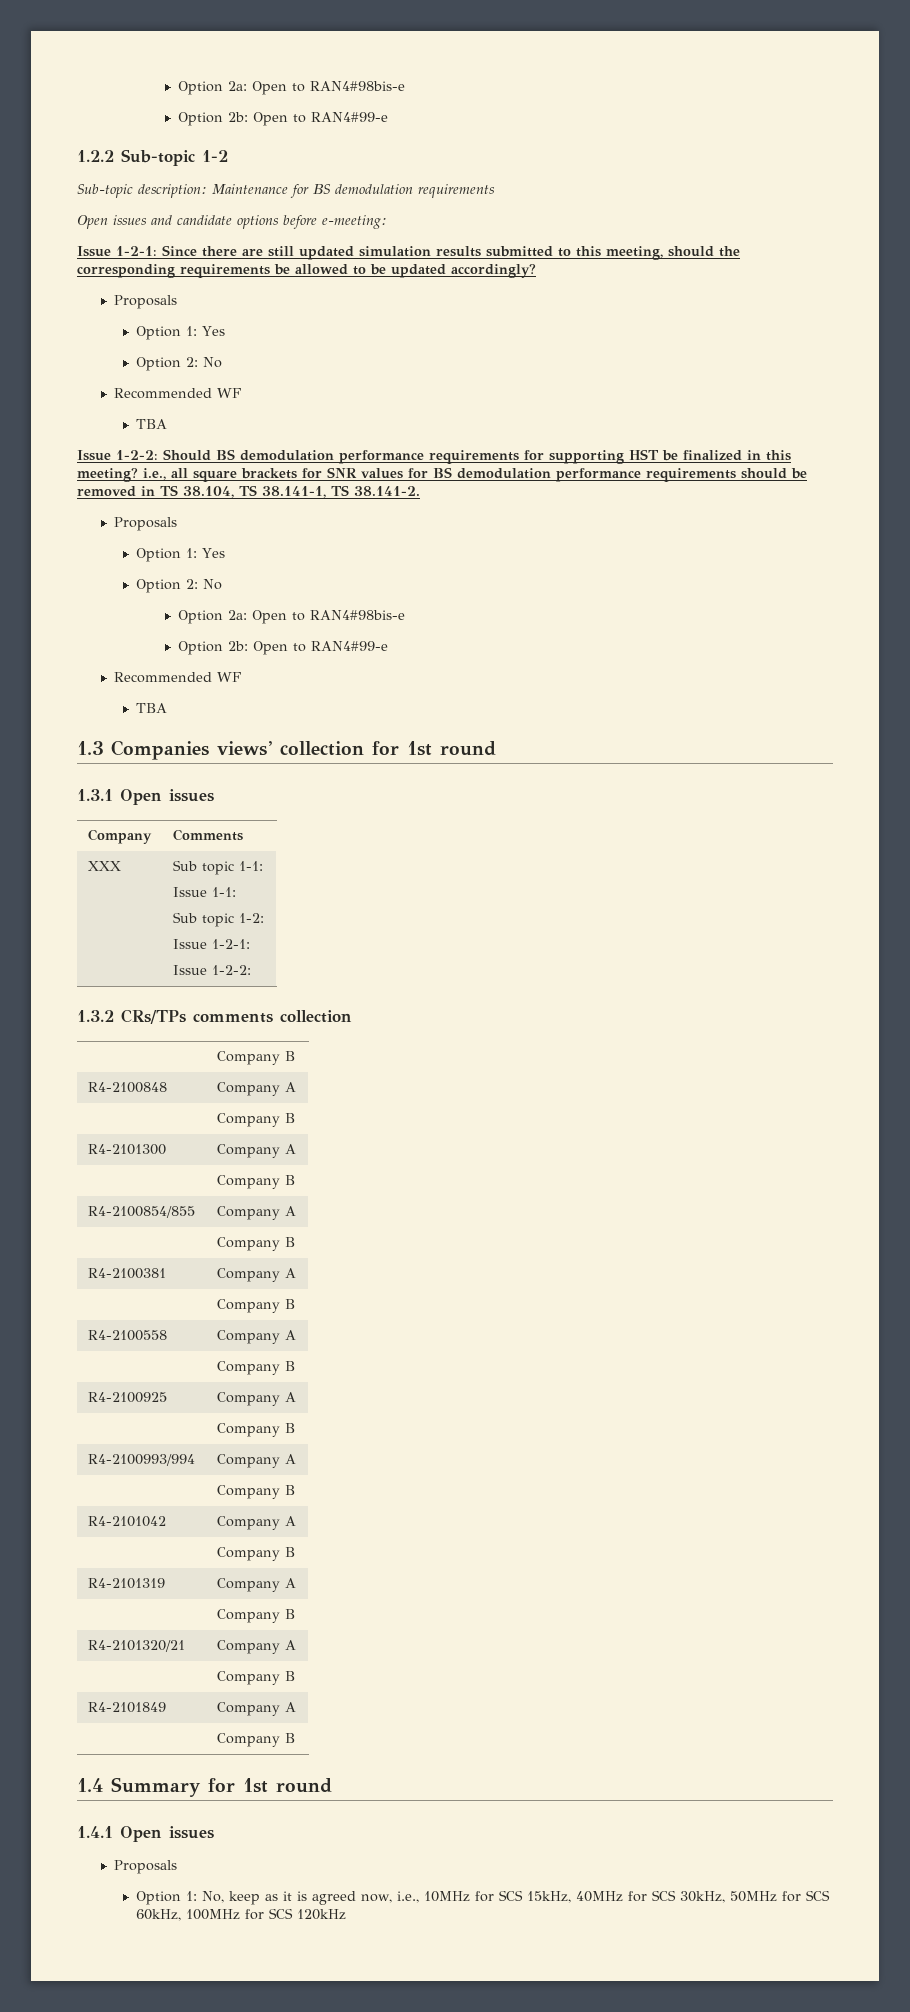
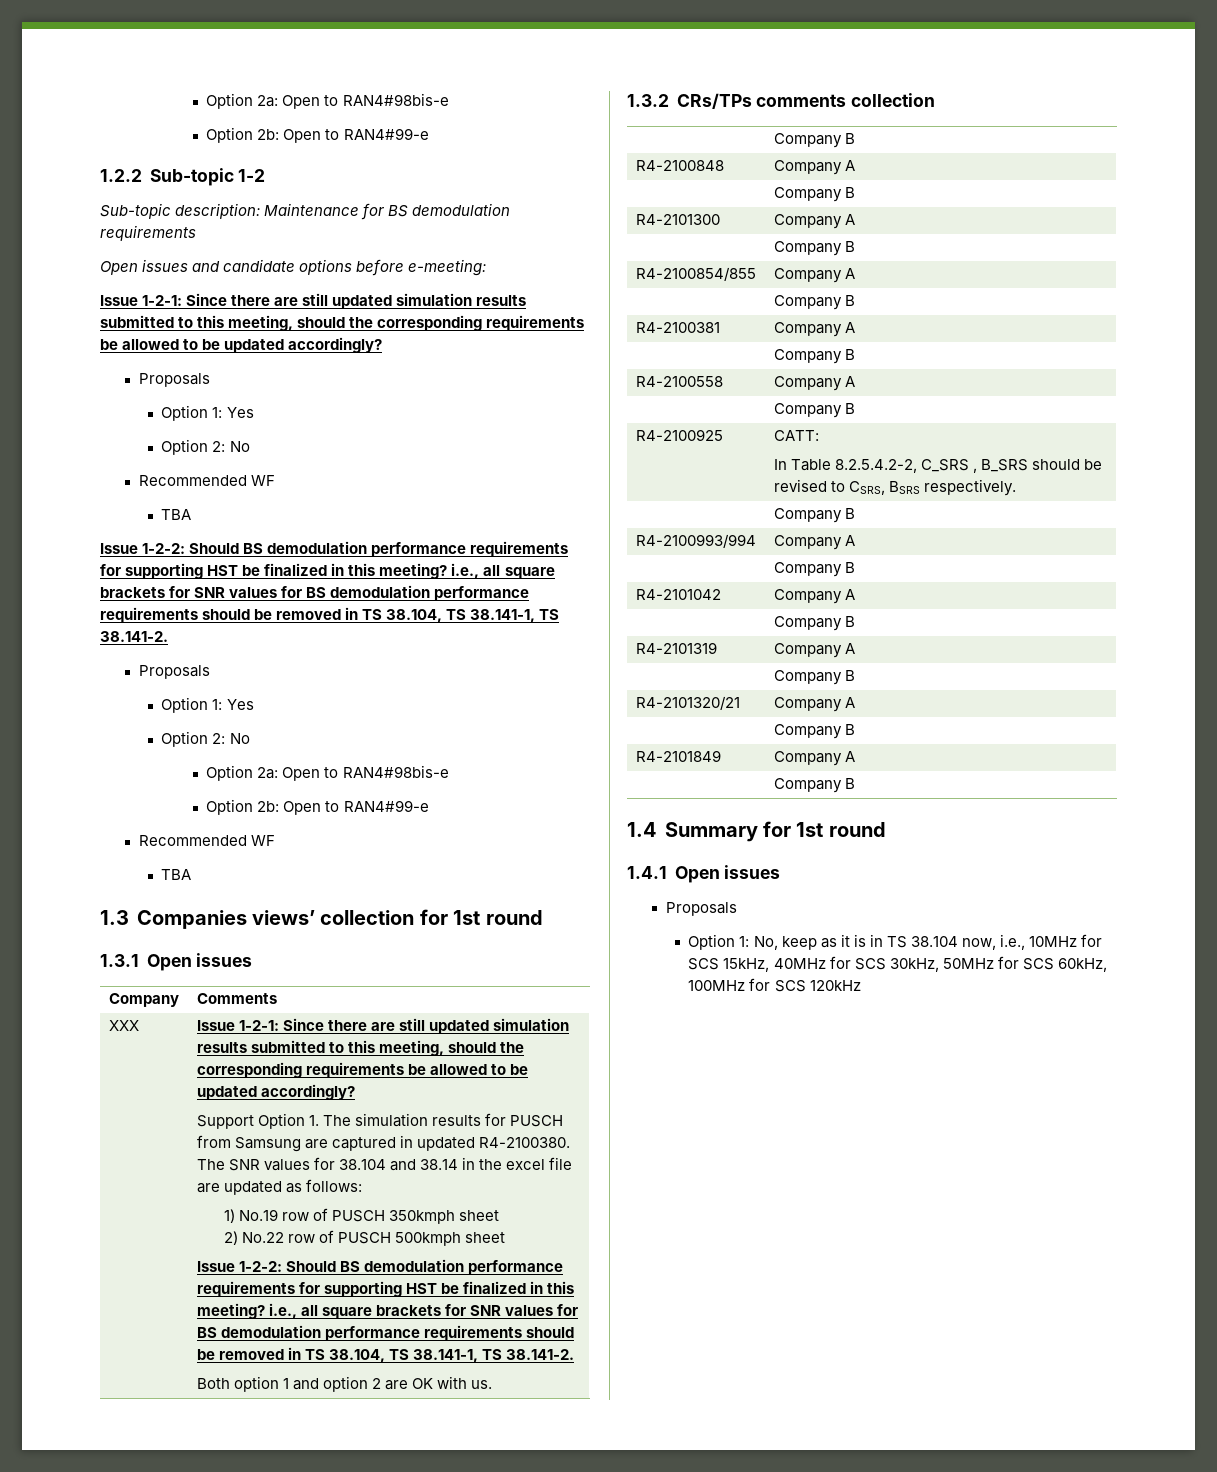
- XXX | Sub topic 1-1:
- Issue 1-1:
- Sub topic 1-2:
- Issue 1-2-1:
- Issue 1-2-2:
+ XXX | Issue 1-2-1: Since there are still updated simulation results submitted to this meeting, should the corresponding requirements be allowed to be updated accordingly?
+ Support Option 1. The simulation results for PUSCH from Samsung are captured in updated R4-2100380. The SNR values for 38.104 and 38.14 in the excel file are updated as follows:
+ 1) No.19 row of PUSCH 350kmph sheet
+ 2) No.22 row of PUSCH 500kmph sheet
+ Issue 1-2-2: Should BS demodulation performance requirements for supporting HST be finalized in this meeting? i.e., all square brackets for SNR values for BS demodulation performance requirements should be removed in TS 38.104, TS 38.141-1, TS 38.141-2.
+ Both option 1 and option 2 are OK with us.
- R4-2100925 | Company A
+ R4-2100925 | CATT:
+ In Table 8.2.5.4.2-2, C_SRS , B_SRS should be revised to CSRS, BSRS respectively.
- Option 1: No, keep as it is agreed now, i.e., 10MHz for SCS 15kHz, 40MHz for SCS 30kHz, 50MHz for SCS 60kHz, 100MHz for SCS 120kHz
+ Option 1: No, keep as it is in TS 38.104 now, i.e., 10MHz for SCS 15kHz, 40MHz for SCS 30kHz, 50MHz for SCS 60kHz, 100MHz for SCS 120kHz

